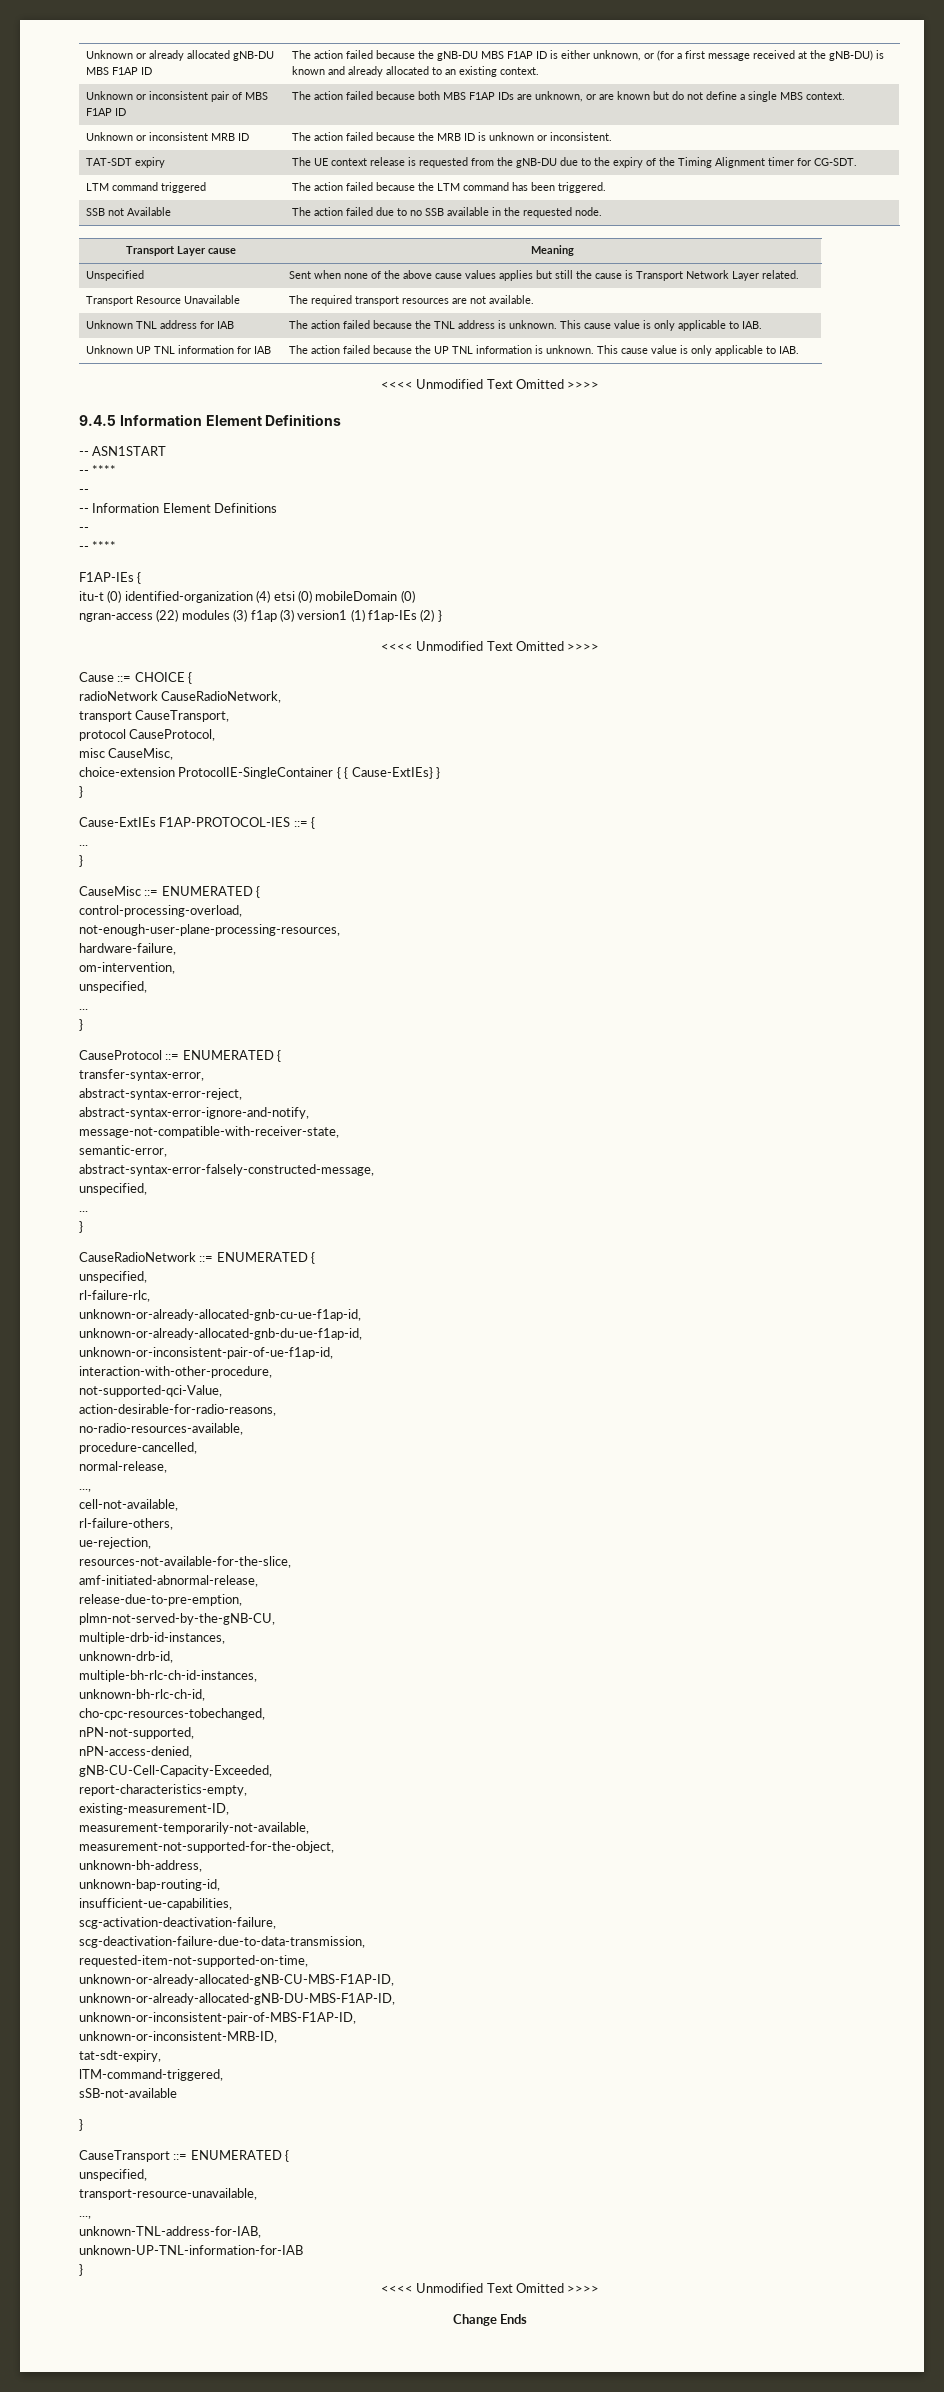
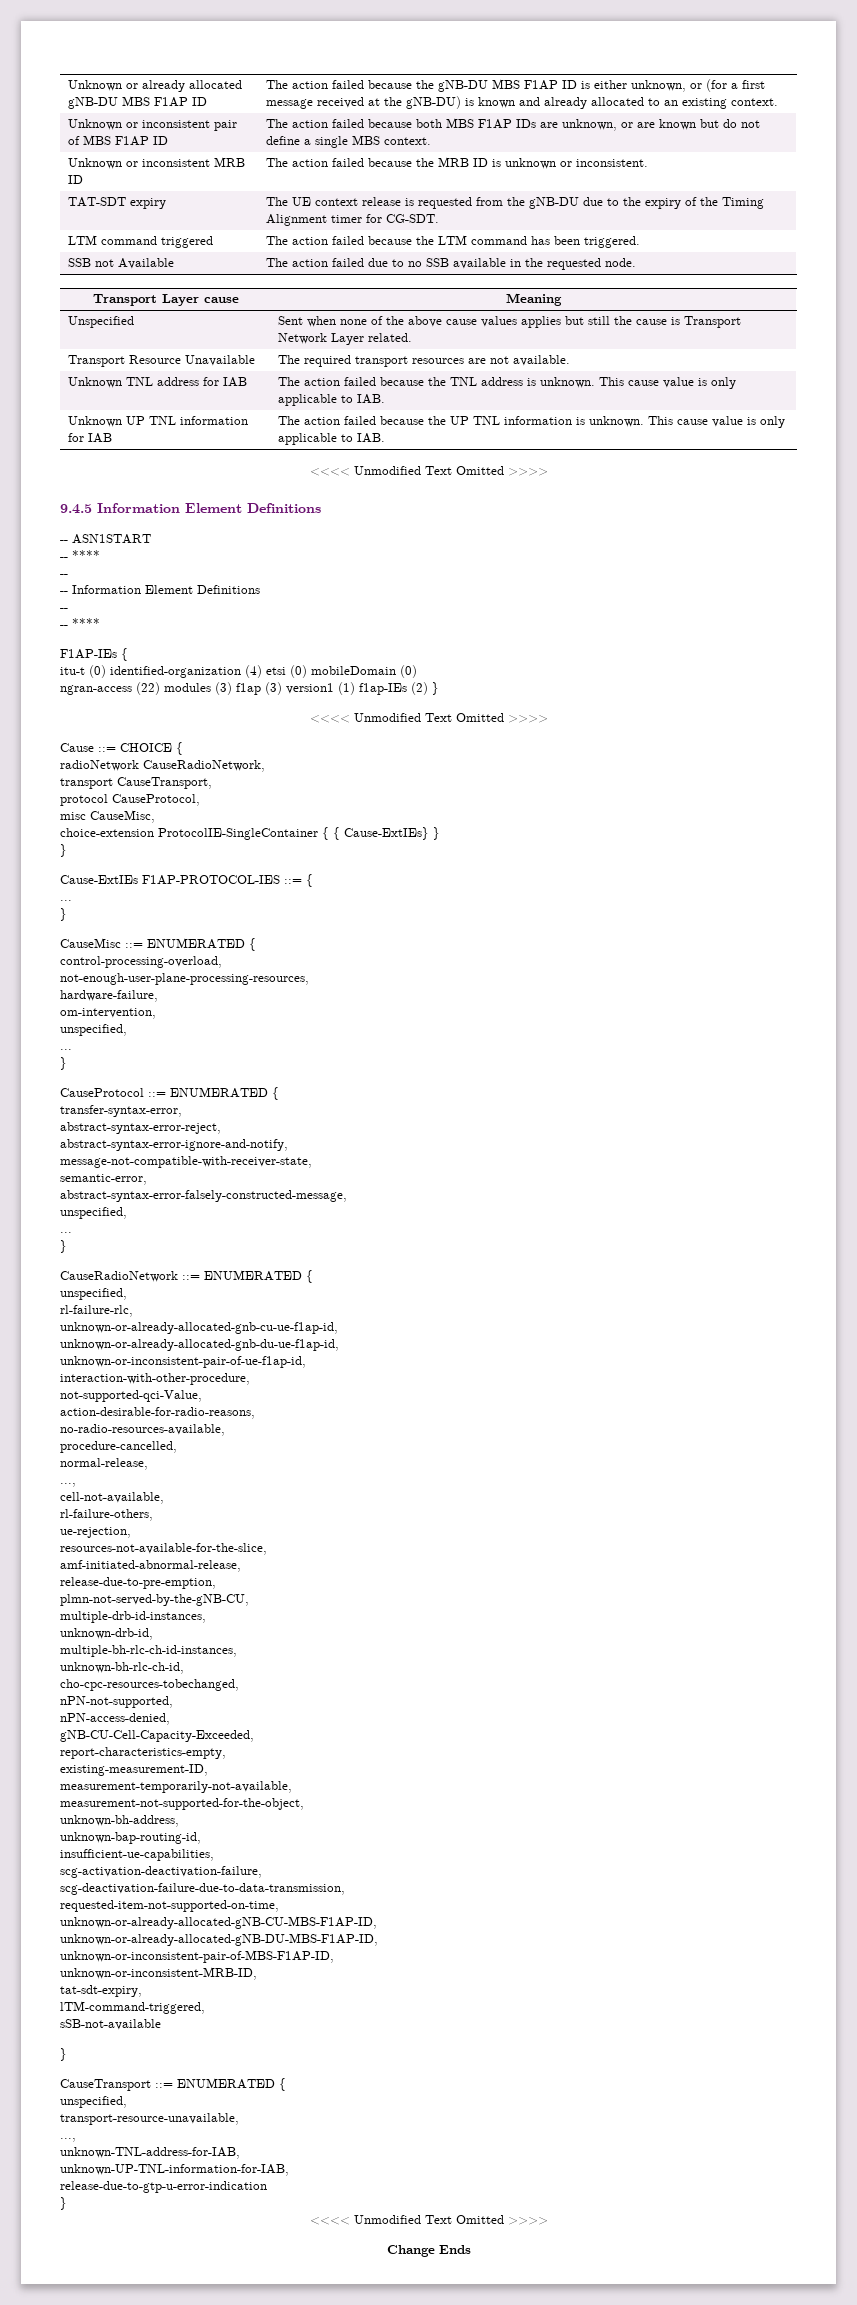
- unknown-UP-TNL-information-for-IAB
+ unknown-UP-TNL-information-for-IAB,
+ release-due-to-gtp-u-error-indication

